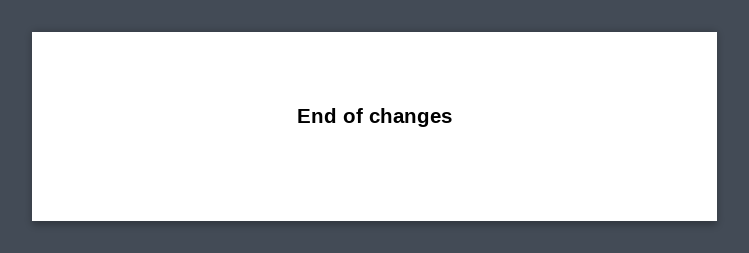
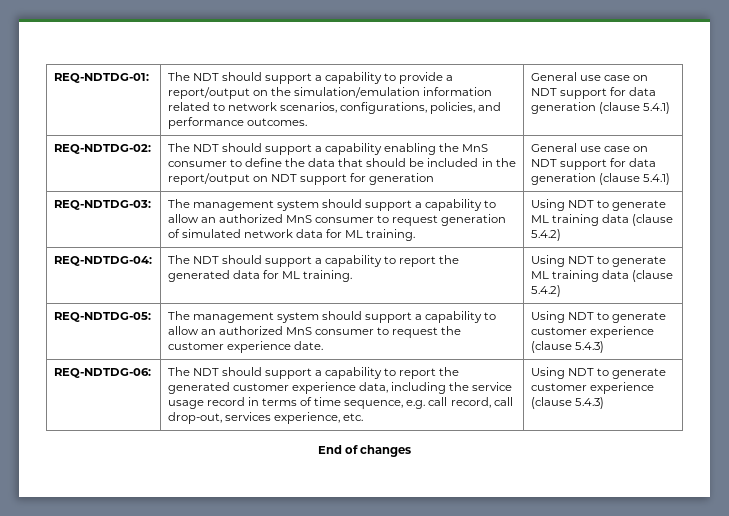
+ REQ-NDTDG-01: | The NDT should support a capability to provide a report/output on the simulation/emulation information related to network scenarios, configurations, policies, and performance outcomes. | General use case on NDT support for data generation (clause 5.4.1)
+ REQ-NDTDG-02: | The NDT should support a capability enabling the MnS consumer to define the data that should be included in the report/output on NDT support for generation | General use case on NDT support for data generation (clause 5.4.1)
+ REQ-NDTDG-03: | The management system should support a capability to allow an authorized MnS consumer to request generation of simulated network data for ML training. | Using NDT to generate ML training data (clause 5.4.2)
+ REQ-NDTDG-04: | The NDT should support a capability to report the generated data for ML training. | Using NDT to generate ML training data (clause 5.4.2)
+ REQ-NDTDG-05: | The management system should support a capability to allow an authorized MnS consumer to request the customer experience date. | Using NDT to generate customer experience (clause 5.4.3)
+ REQ-NDTDG-06: | The NDT should support a capability to report the generated customer experience data, including the service usage record in terms of time sequence, e.g. call record, call drop-out, services experience, etc. | Using NDT to generate customer experience (clause 5.4.3)

